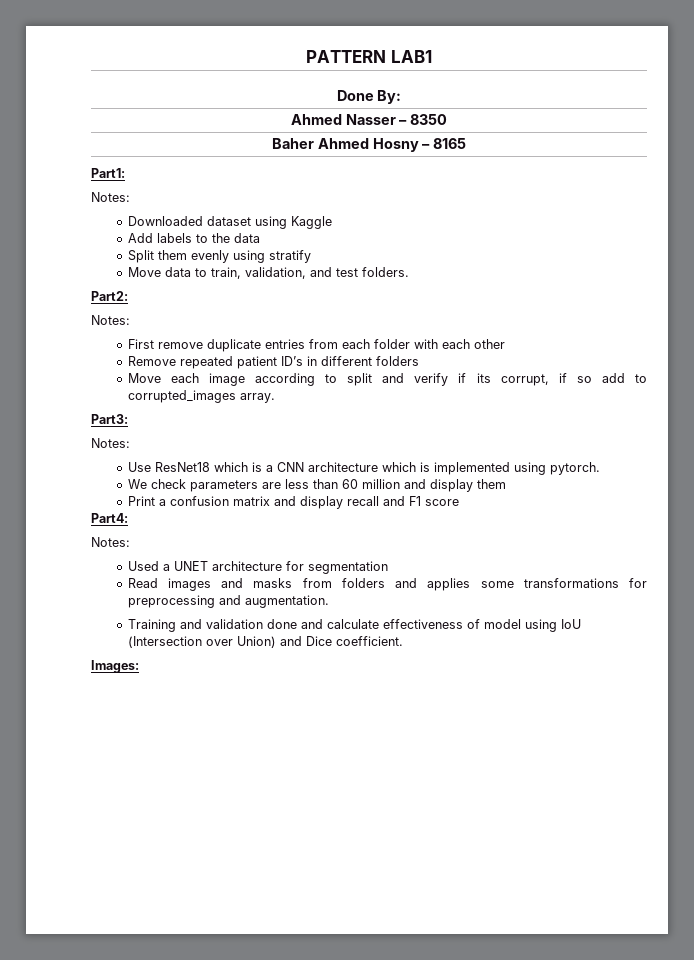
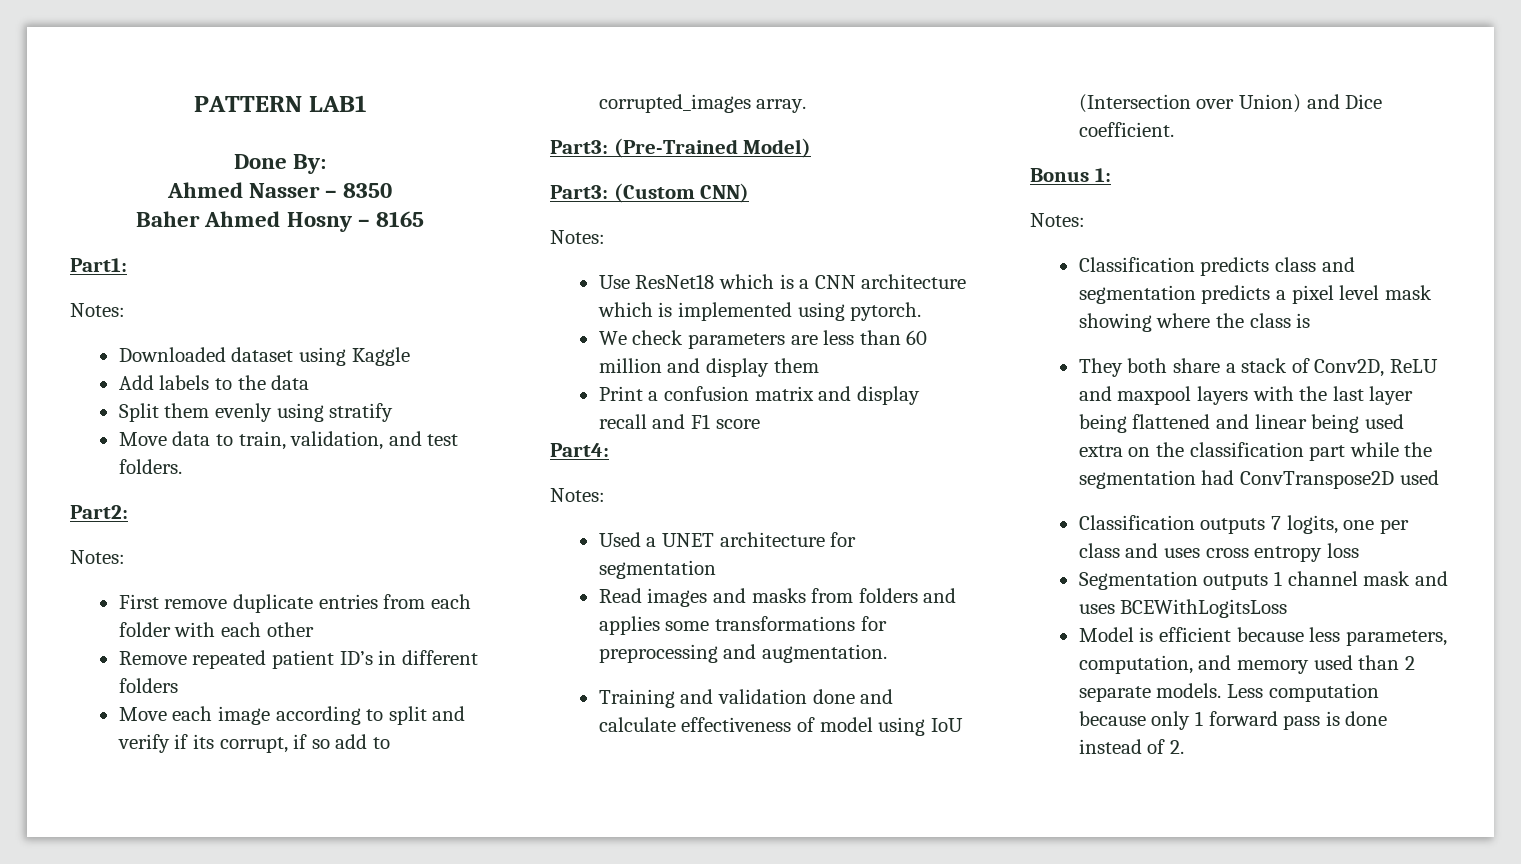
- Part3:
+ Part3: (Pre-Trained Model)
+ Part3: (Custom CNN)
- Images:
+ Bonus 1:
+ Notes:
+ Classification predicts class and segmentation predicts a pixel level mask showing where the class is
+ They both share a stack of Conv2D, ReLU and maxpool layers with the last layer being flattened and linear being used extra on the classification part while the segmentation had ConvTranspose2D used
+ Classification outputs 7 logits, one per class and uses cross entropy loss
+ Segmentation outputs 1 channel mask and uses BCEWithLogitsLoss
+ Model is efficient because less parameters, computation, and memory used than 2 separate models. Less computation because only 1 forward pass is done instead of 2.

